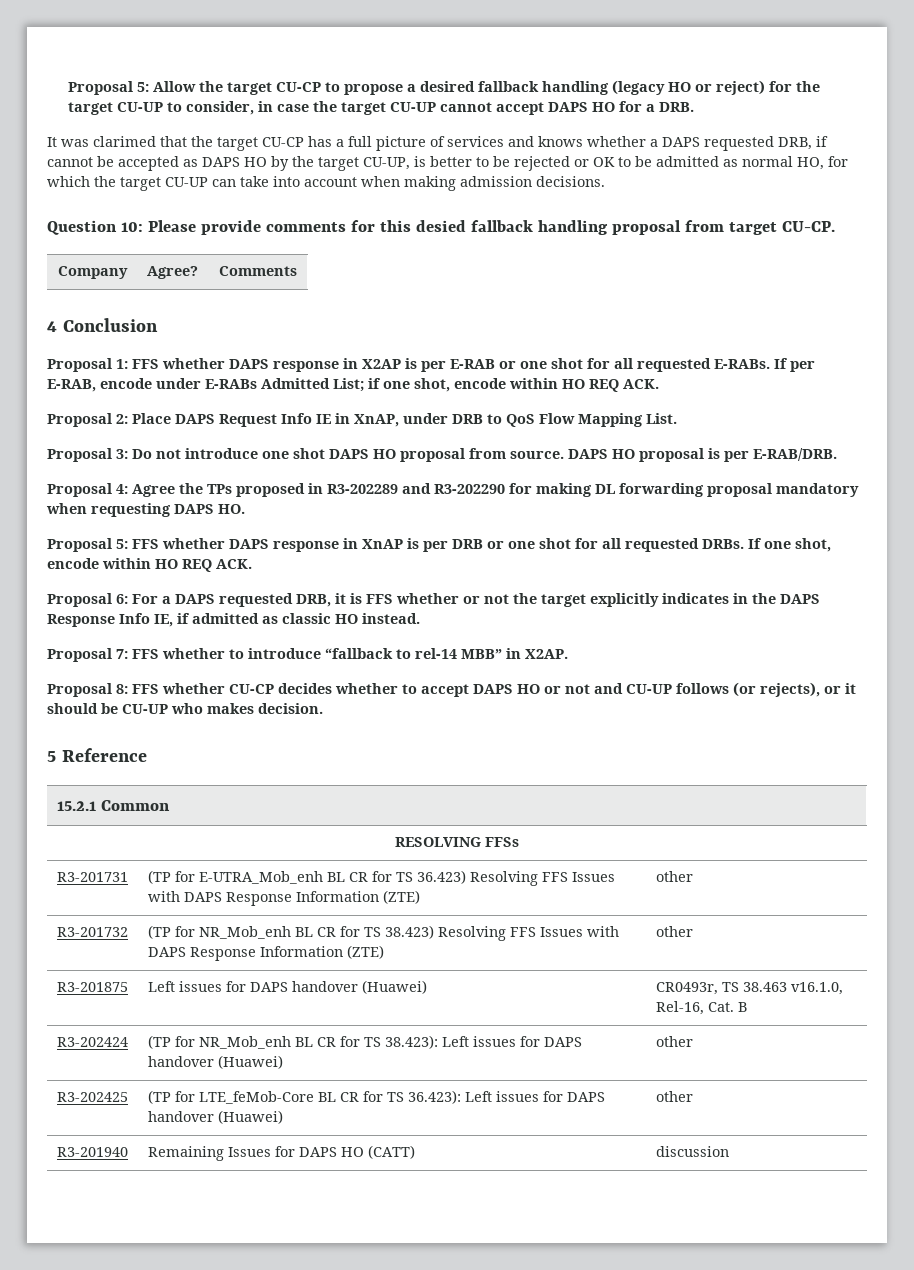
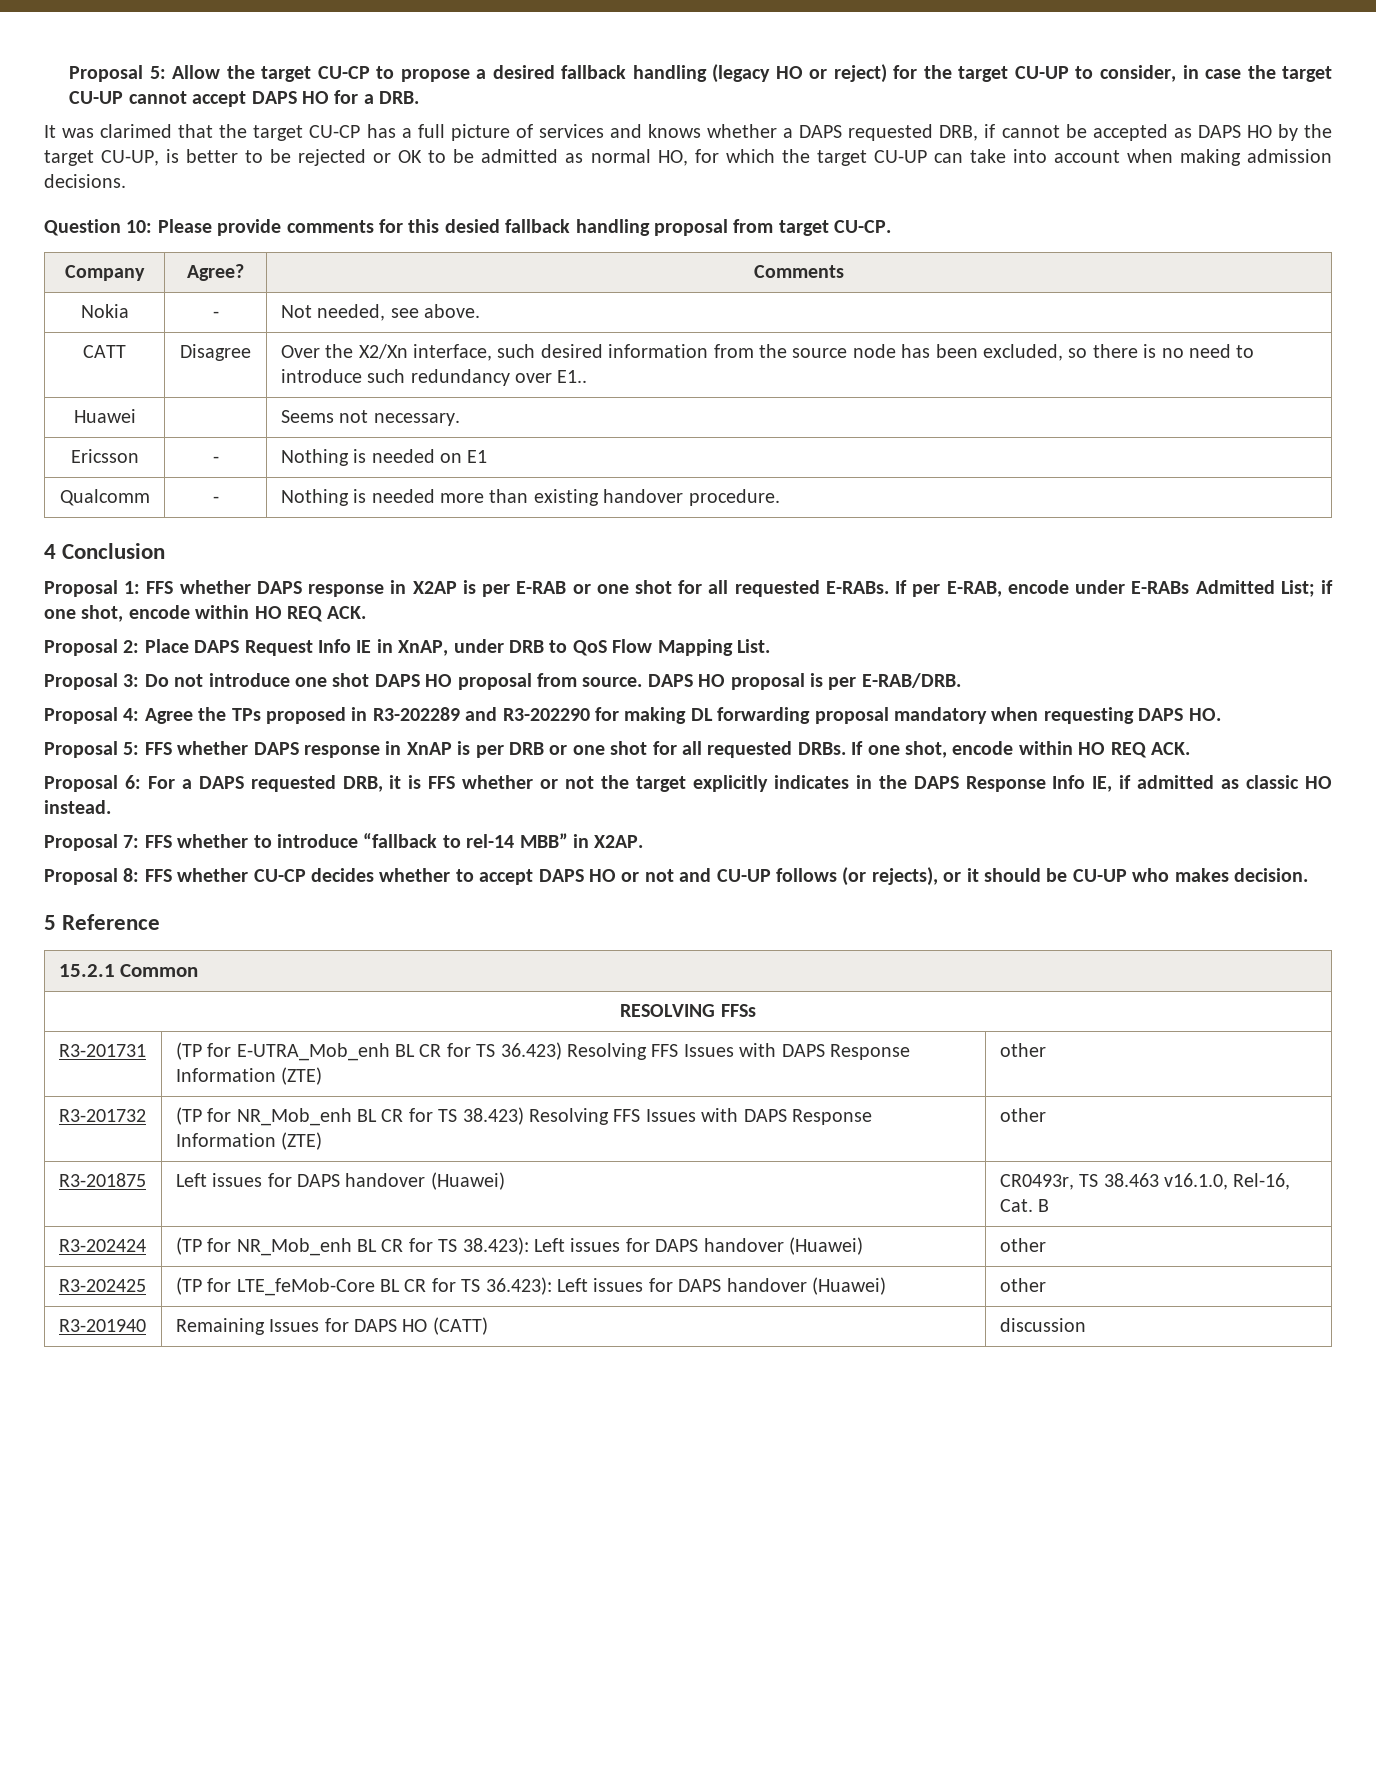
+ Nokia | - | Not needed, see above.
+ CATT | Disagree | Over the X2/Xn interface, such desired information from the source node has been excluded, so there is no need to introduce such redundancy over E1..
+ Huawei | | Seems not necessary.
+ Ericsson | - | Nothing is needed on E1
+ Qualcomm | - | Nothing is needed more than existing handover procedure.

